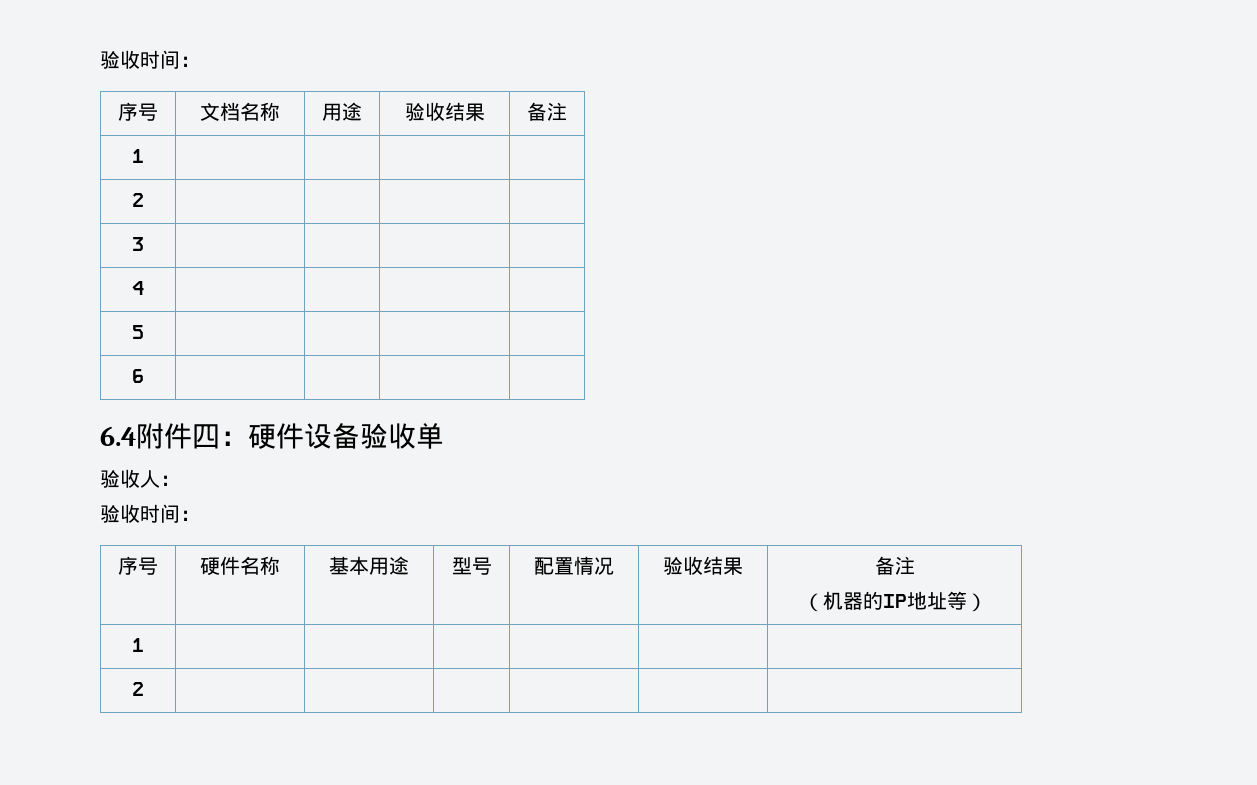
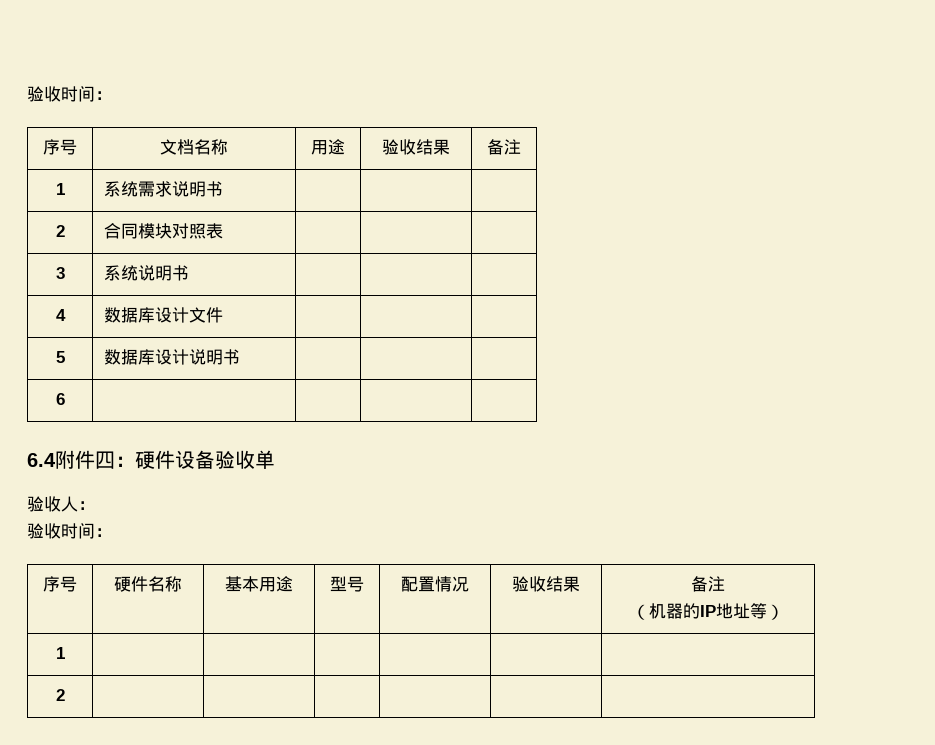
  序号 | 文档名称 | 用途 | 验收结果 | 备注
- 1 | | | |
- 2 | | | |
+ 1 | 系统需求说明书 | | |
+ 2 | 合同模块对照表 | | |
- 3 | | | |
+ 3 | 系统说明书 | | |
- 4 | | | |
- 5 | | | |
+ 4 | 数据库设计文件 | | |
+ 5 | 数据库设计说明书 | | |

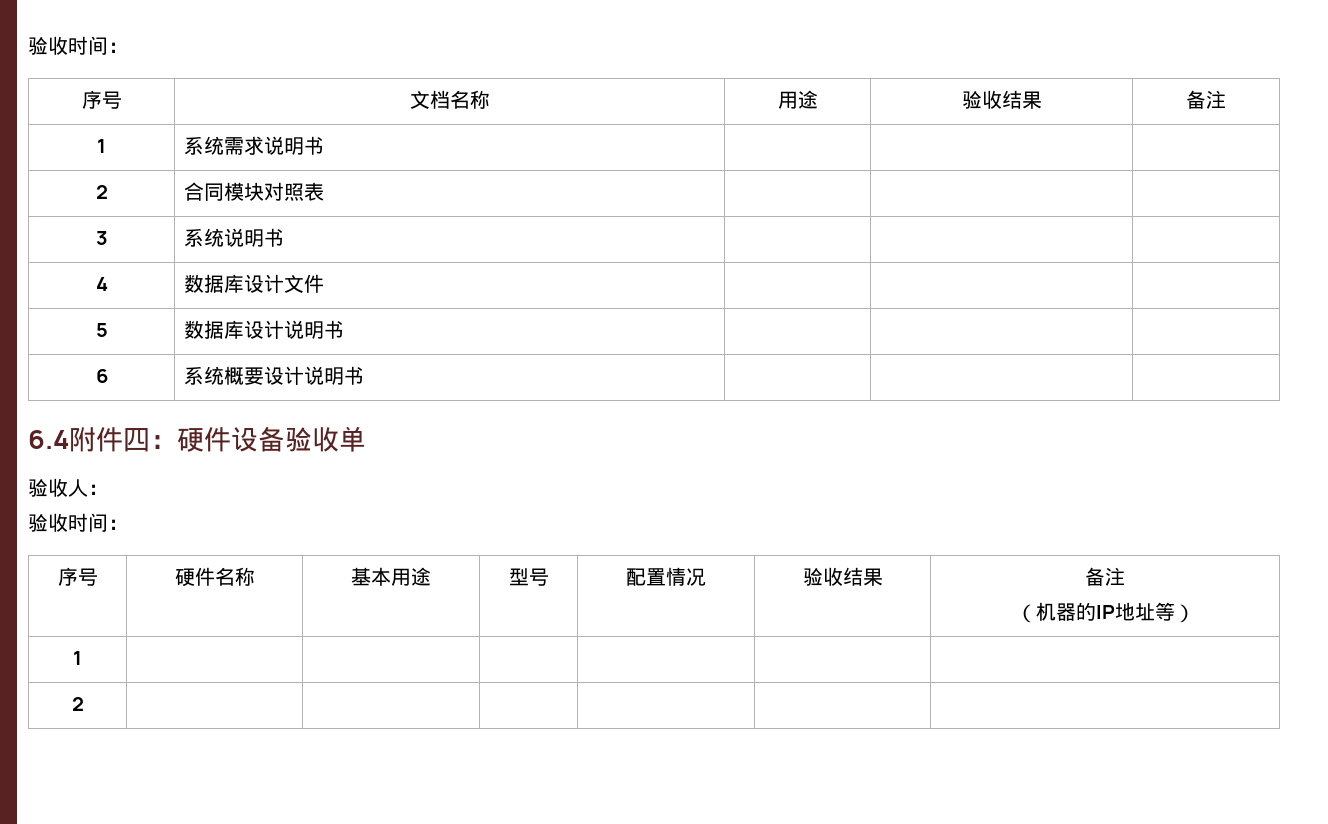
- 6 | | | |
+ 6 | 系统概要设计说明书 | | |

